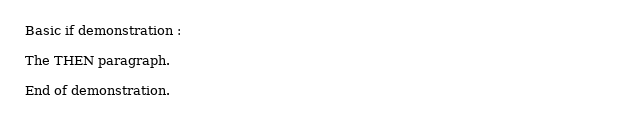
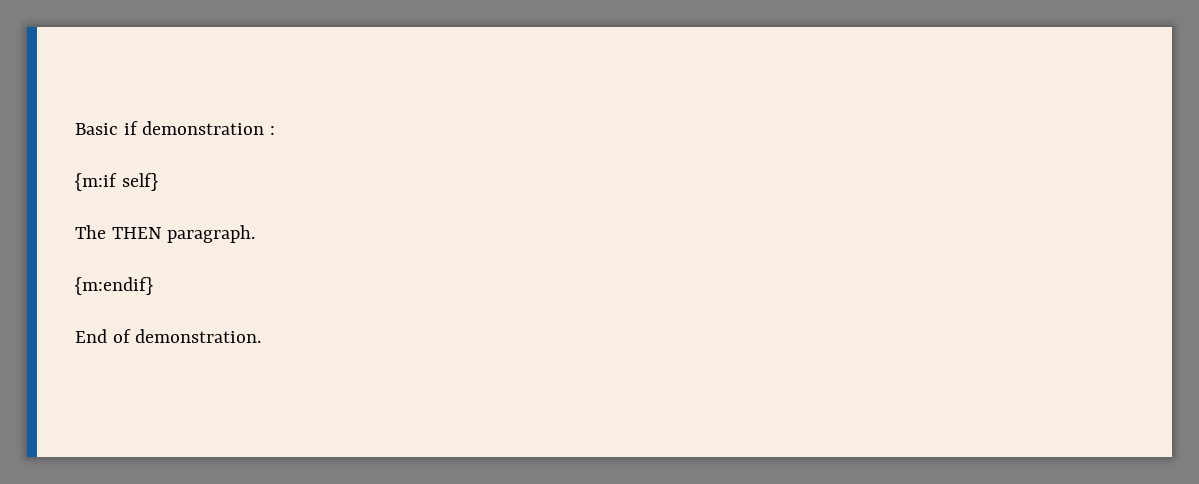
+ {m:if self}
+ {m:endif}

